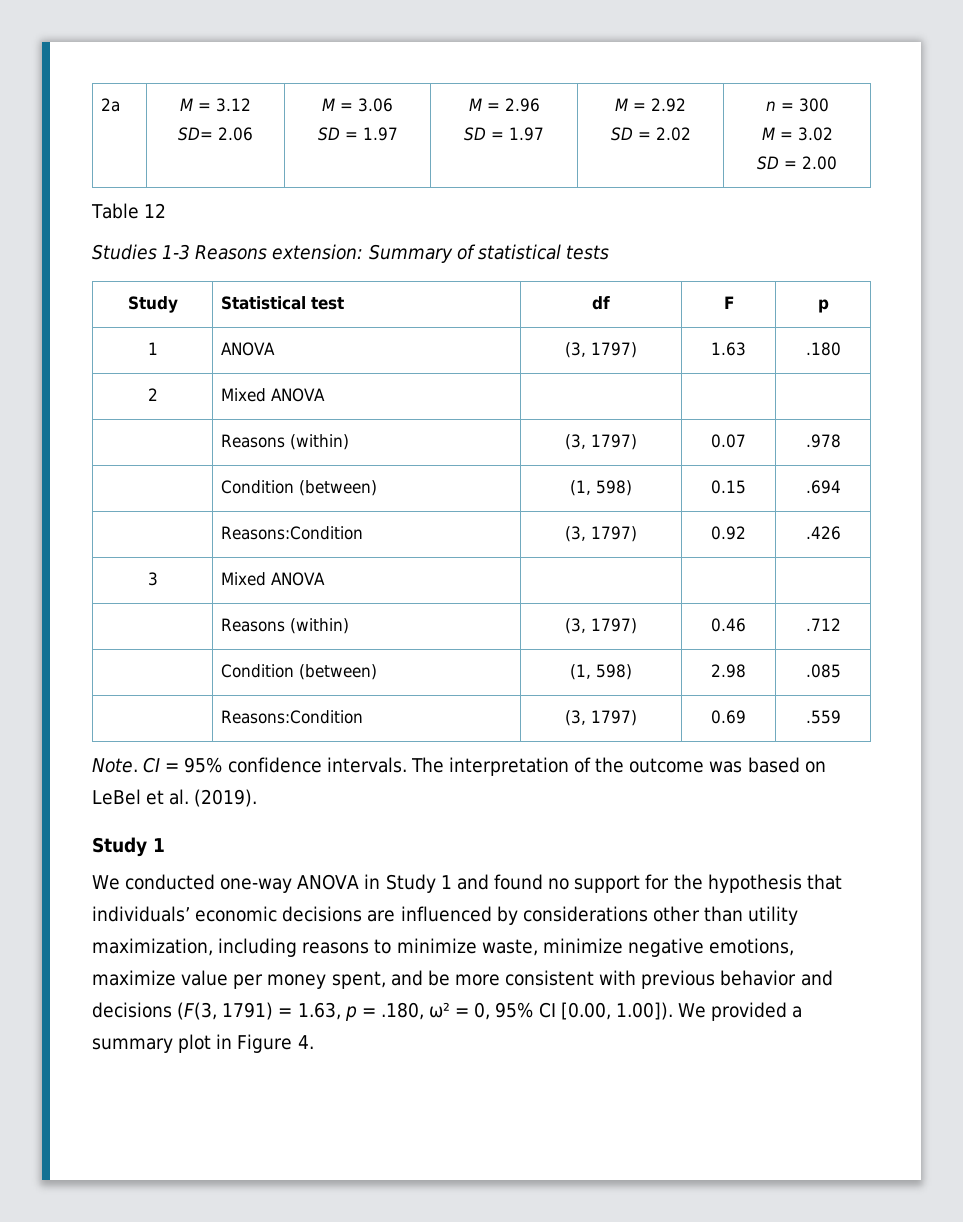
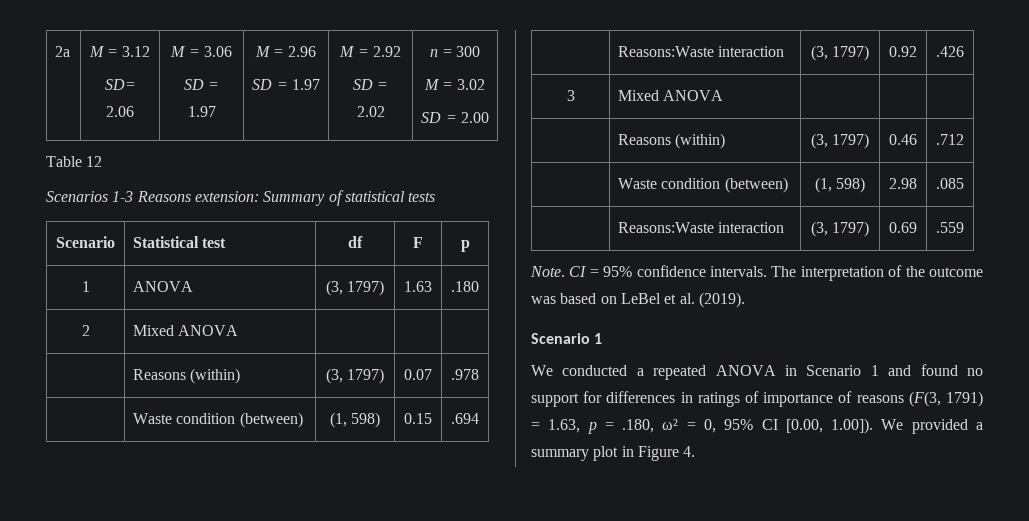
- Studies 1-3 Reasons extension: Summary of statistical tests
+ Scenarios 1-3 Reasons extension: Summary of statistical tests
- Study | Statistical test | df | F | p
+ Scenario | Statistical test | df | F | p
- | Condition (between) | (1, 598) | 0.15 | .694
+ | Waste condition (between) | (1, 598) | 0.15 | .694
- | Reasons:Condition | (3, 1797) | 0.92 | .426
+ | Reasons:Waste interaction | (3, 1797) | 0.92 | .426
- | Condition (between) | (1, 598) | 2.98 | .085
+ | Waste condition (between) | (1, 598) | 2.98 | .085
- | Reasons:Condition | (3, 1797) | 0.69 | .559
+ | Reasons:Waste interaction | (3, 1797) | 0.69 | .559
  The interpretation of the outcome was based on LeBel et al. (2019).
- Study 1
+ Scenario 1
- We conducted one-way ANOVA in Study 1 and found no support for the hypothesis that individuals’ economic decisions are influenced by considerations other than utility maximization, including reasons to minimize waste, minimize negative emotions, maximize value per money spent, and be more consistent with previous behavior and decisions (F(3, 1791) = 1.63, p = .180, ω² = 0, 95% CI [0.00, 1.00]). We provided a summary plot in Figure 4.
+ We conducted a repeated ANOVA in Scenario 1 and found no support for differences in ratings of importance of reasons (F(3, 1791) = 1.63, p = .180, ω² = 0, 95% CI [0.00, 1.00]). We provided a summary plot in Figure 4.

